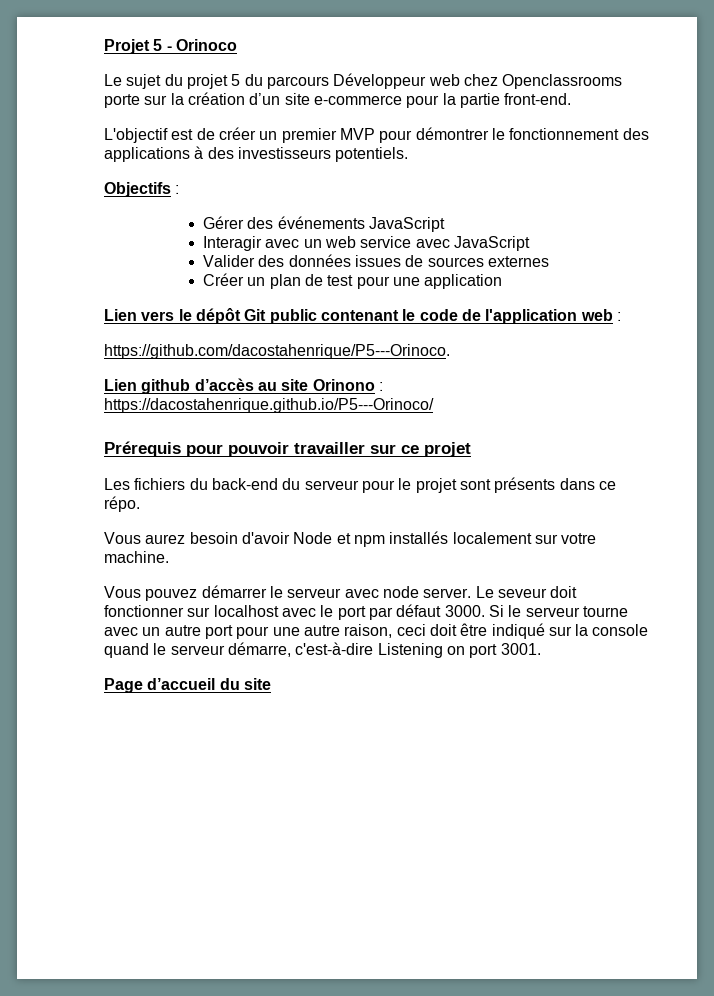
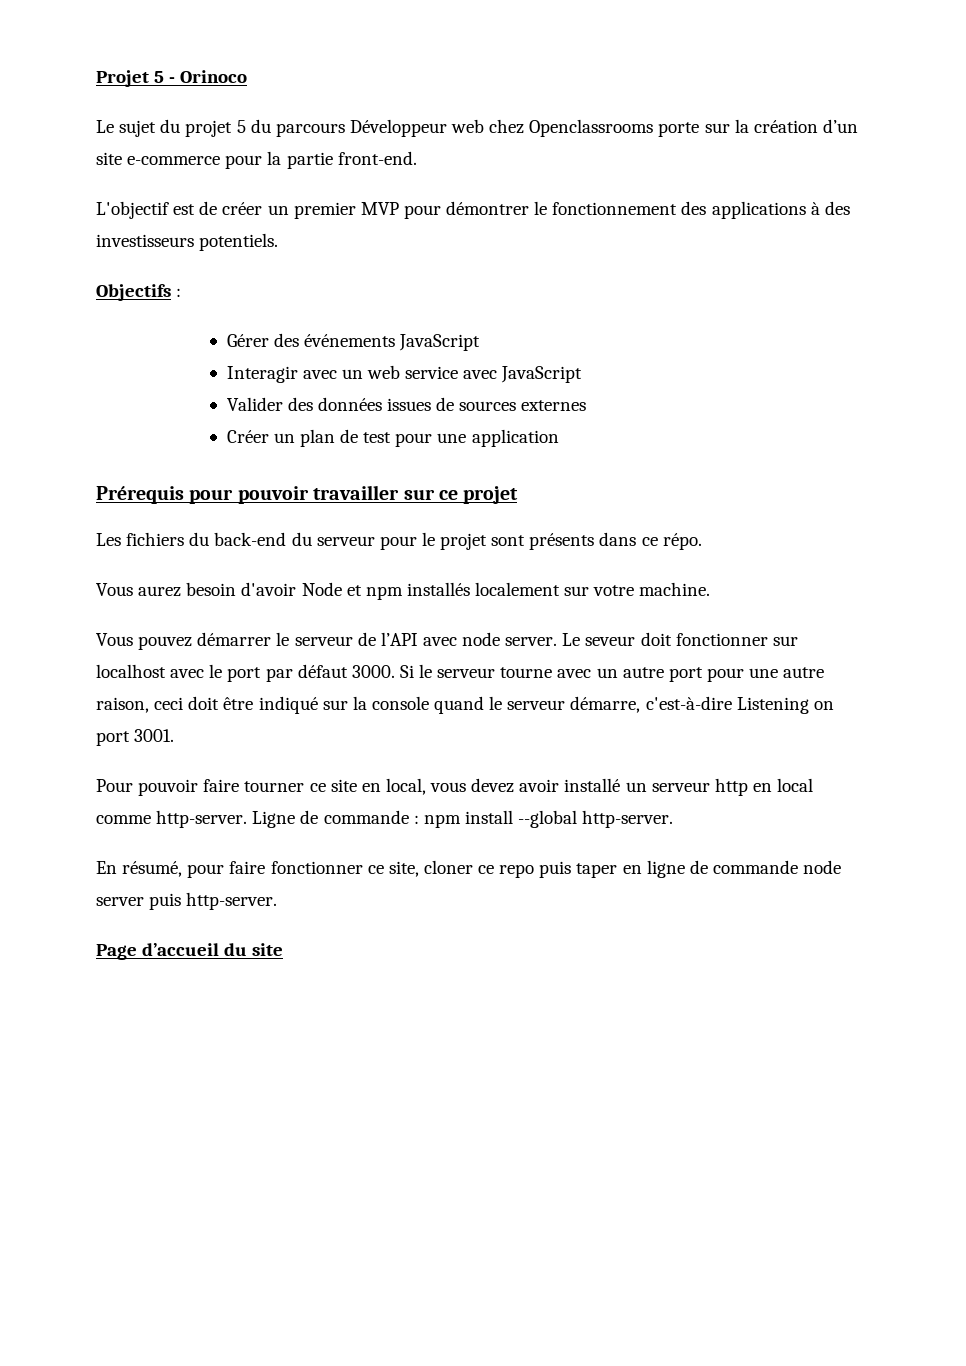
- Lien vers le dépôt Git public contenant le code de l'application web :
- https://github.com/dacostahenrique/P5---Orinoco.
- Lien github d’accès au site Orinono : https://dacostahenrique.github.io/P5---Orinoco/
- Vous pouvez démarrer le serveur avec node server.
+ Vous pouvez démarrer le serveur de l’API avec node server.
+ Pour pouvoir faire tourner ce site en local, vous devez avoir installé un serveur http en local comme http-server. Ligne de commande : npm install --global http-server.
+ En résumé, pour faire fonctionner ce site, cloner ce repo puis taper en ligne de commande node server puis http-server.

